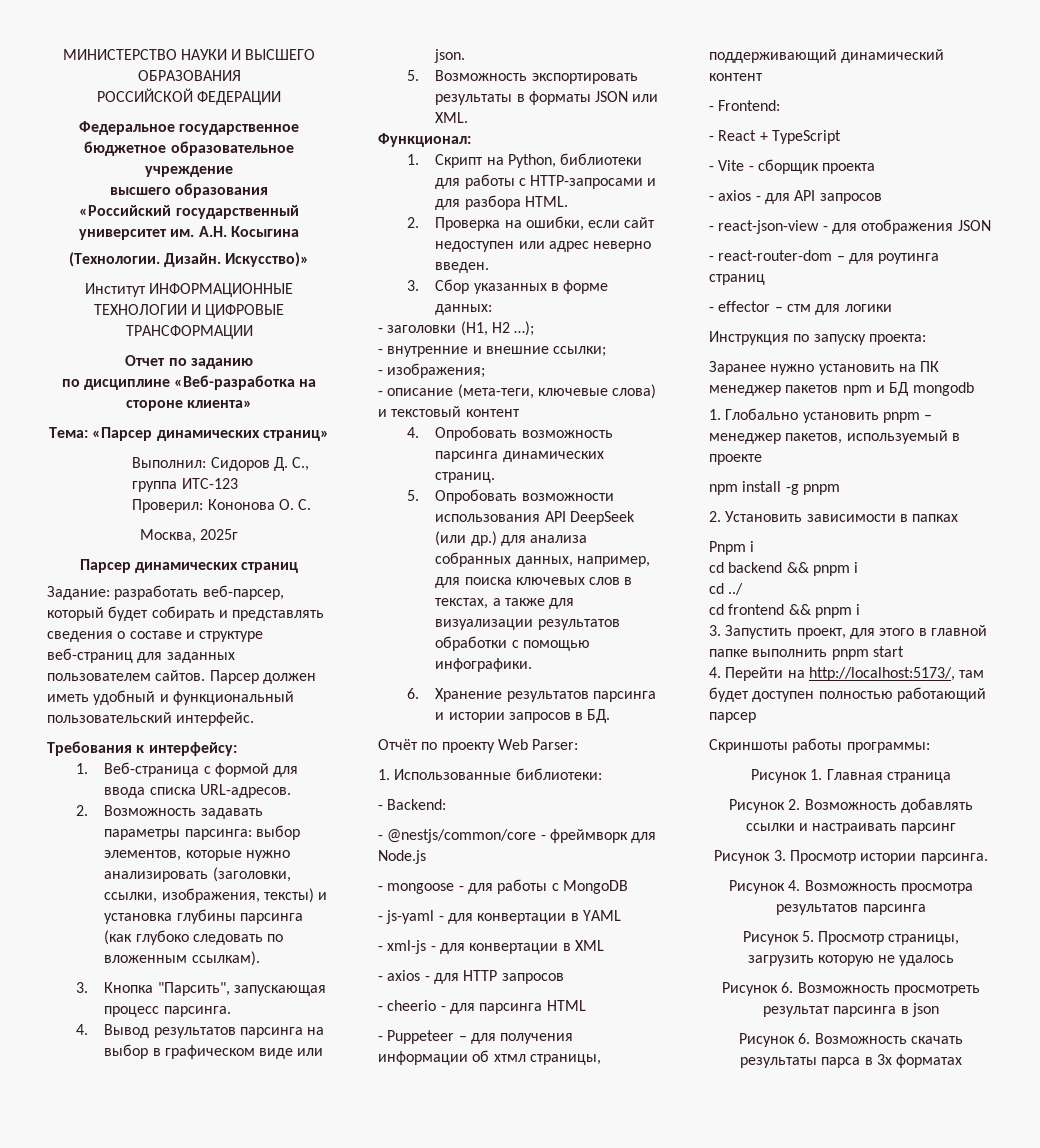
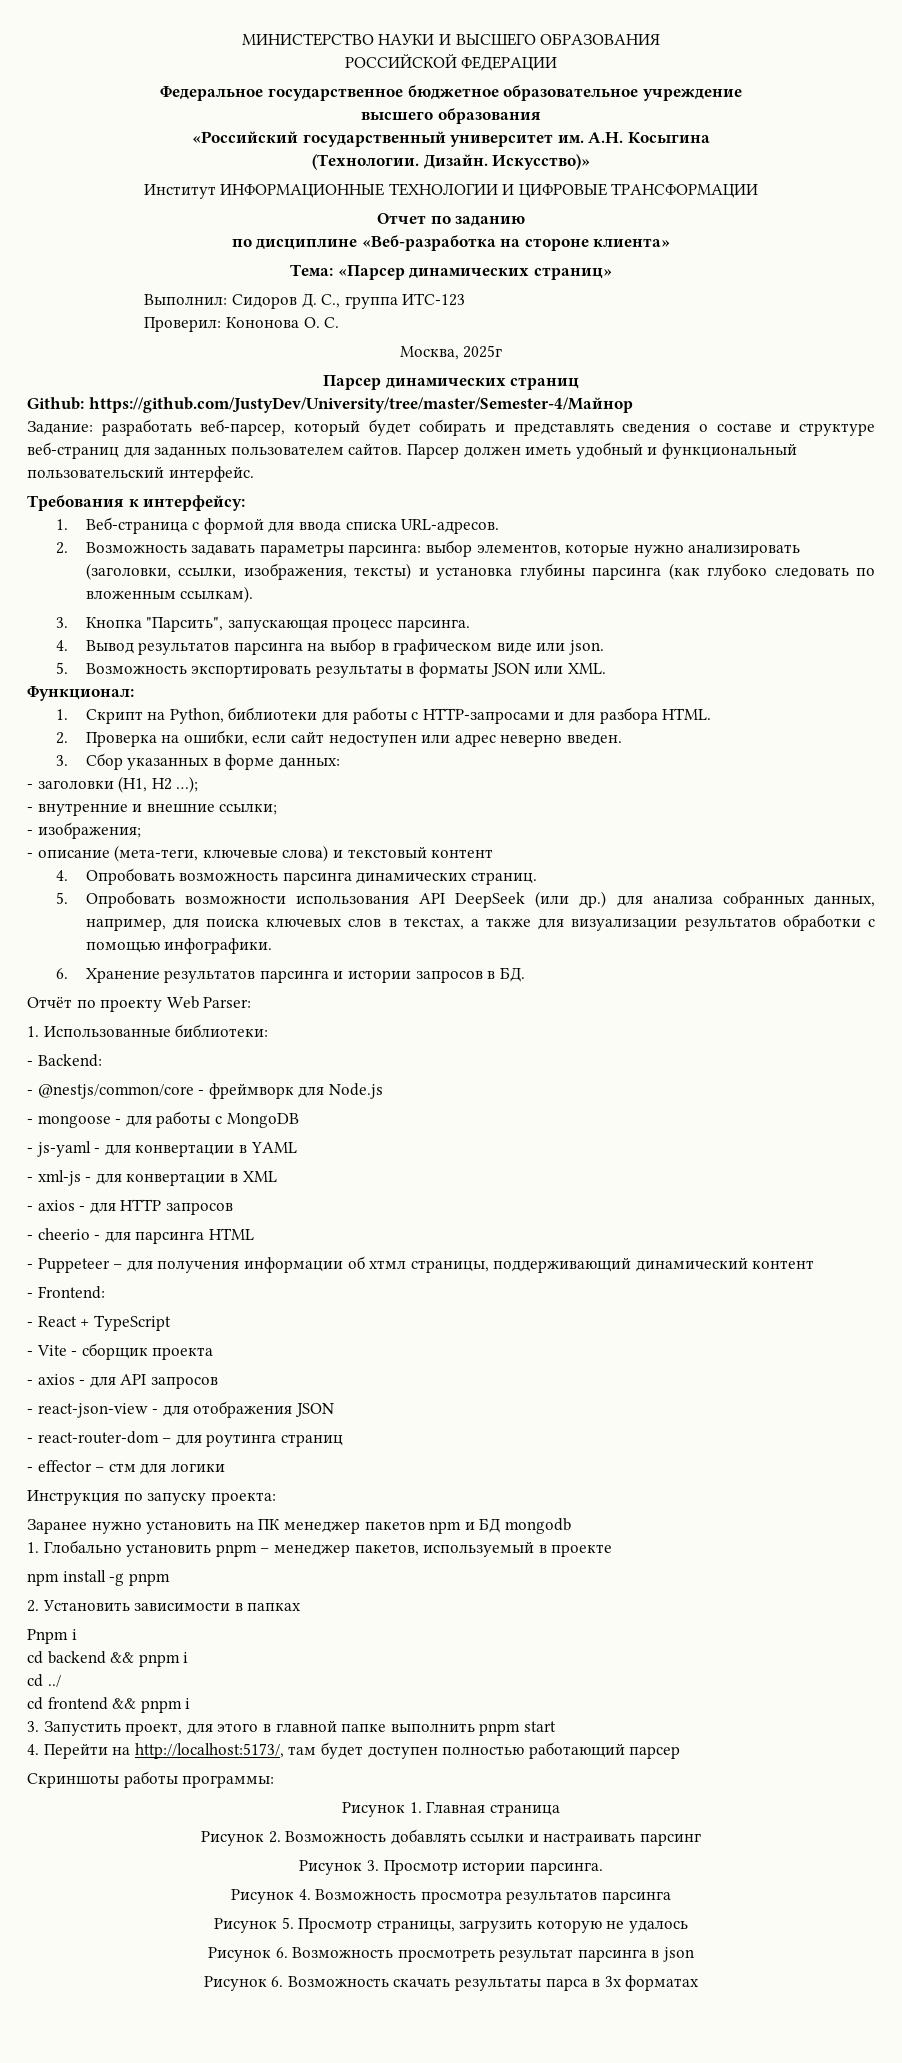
+ Github: https://github.com/JustyDev/University/tree/master/Semester-4/Майнор

